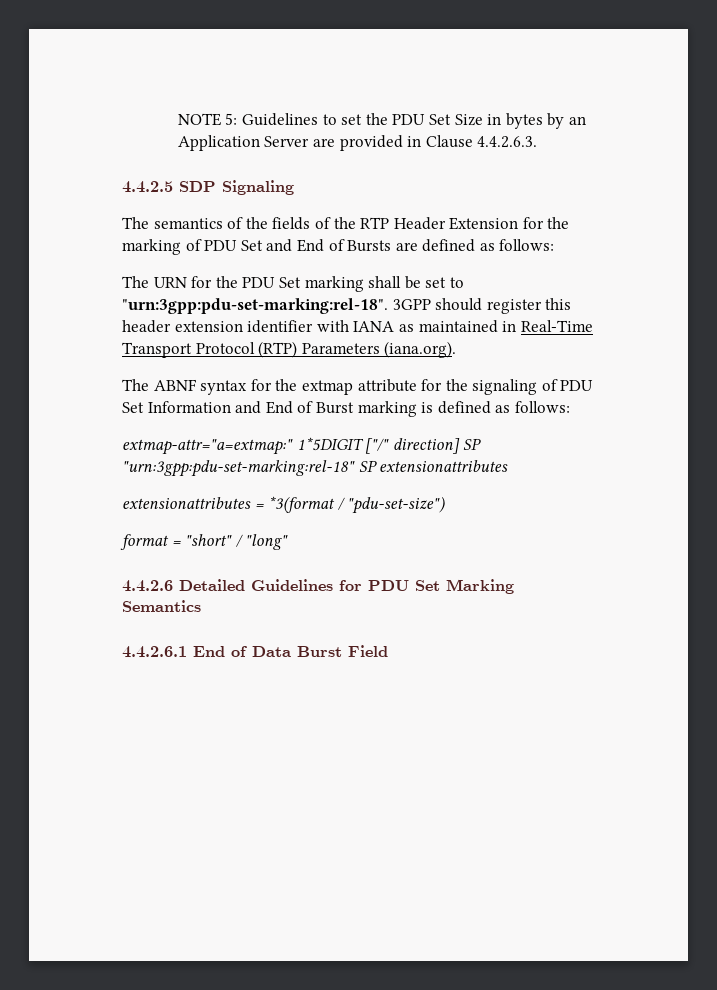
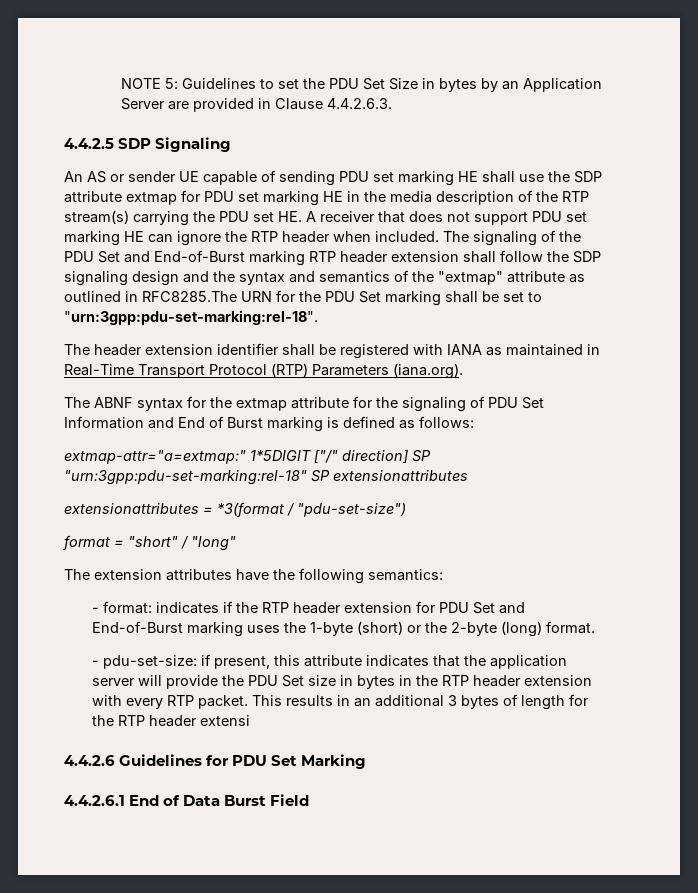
- The semantics of the fields of the RTP Header Extension for the marking of PDU Set and End of Bursts are defined as follows:
- The URN for the PDU Set marking shall be set to "urn:3gpp:pdu-set-marking:rel-18". 3GPP should register this header extension identifier with IANA as maintained in Real-Time Transport Protocol (RTP) Parameters (iana.org).
+ An AS or sender UE capable of sending PDU set marking HE shall use the SDP attribute extmap for PDU set marking HE in the media description of the RTP stream(s) carrying the PDU set HE. A receiver that does not support PDU set marking HE can ignore the RTP header when included. The signaling of the PDU Set and End-of-Burst marking RTP header extension shall follow the SDP signaling design and the syntax and semantics of the "extmap" attribute as outlined in RFC8285.The URN for the PDU Set marking shall be set to "urn:3gpp:pdu-set-marking:rel-18".
+ The header extension identifier shall be registered with IANA as maintained in Real-Time Transport Protocol (RTP) Parameters (iana.org).
+ The extension attributes have the following semantics:
+ - format: indicates if the RTP header extension for PDU Set and End-of-Burst marking uses the 1-byte (short) or the 2-byte (long) format.
+ - pdu-set-size: if present, this attribute indicates that the application server will provide the PDU Set size in bytes in the RTP header extension with every RTP packet. This results in an additional 3 bytes of length for the RTP header extensi
- 4.4.2.6 Detailed Guidelines for PDU Set Marking Semantics
+ 4.4.2.6 Guidelines for PDU Set Marking

